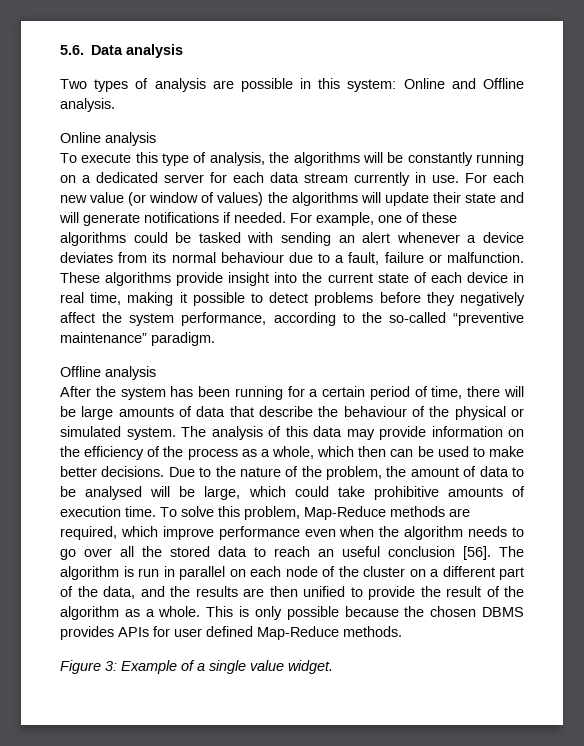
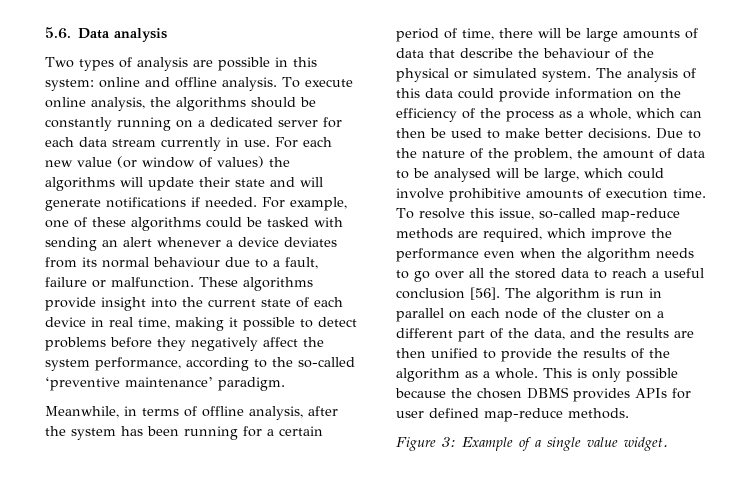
- Two types of analysis are possible in this system: Online and Offline analysis.
- Online analysis
- To execute this type of analysis, the algorithms will be constantly running on a dedicated server for each data stream currently in use.
+ Two types of analysis are possible in this system: online and offline analysis. To execute online analysis, the algorithms should be constantly running on a dedicated server for each data stream currently in use.
- These algorithms provide insight into the current state of each device in real time, making it possible to detect problems before they negatively affect the system performance, according to the so-called “preventive maintenance” paradigm.
+ These algorithms provide insight into the current state of each device in real time, making it possible to detect problems before they negatively affect the system performance, according to the so-called ‘preventive maintenance’ paradigm.
- Offline analysis
- After the system has been running for a certain period of time, there will be large amounts of data that describe the behaviour of the physical or simulated system.
+ Meanwhile, in terms of offline analysis, after the system has been running for a certain period of time, there will be large amounts of data that describe the behaviour of the physical or simulated system.
- The analysis of this data may provide information on the efficiency of the process as a whole, which then can be used to make better decisions.
+ The analysis of this data could provide information on the efficiency of the process as a whole, which can then be used to make better decisions.
- Due to the nature of the problem, the amount of data to be analysed will be large, which could take prohibitive amounts of execution time.
+ Due to the nature of the problem, the amount of data to be analysed will be large, which could involve prohibitive amounts of execution time.
- To solve this problem, Map-Reduce methods are required, which improve performance even when the algorithm needs to go over all the stored data to reach an useful conclusion [56].
+ To resolve this issue, so-called map-reduce methods are required, which improve the performance even when the algorithm needs to go over all the stored data to reach a useful conclusion [56].
- The algorithm is run in parallel on each node of the cluster on a different part of the data, and the results are then unified to provide the result of the algorithm as a whole.
+ The algorithm is run in parallel on each node of the cluster on a different part of the data, and the results are then unified to provide the results of the algorithm as a whole.
- This is only possible because the chosen DBMS provides APIs for user defined Map-Reduce methods.
+ This is only possible because the chosen DBMS provides APIs for user defined map-reduce methods.

